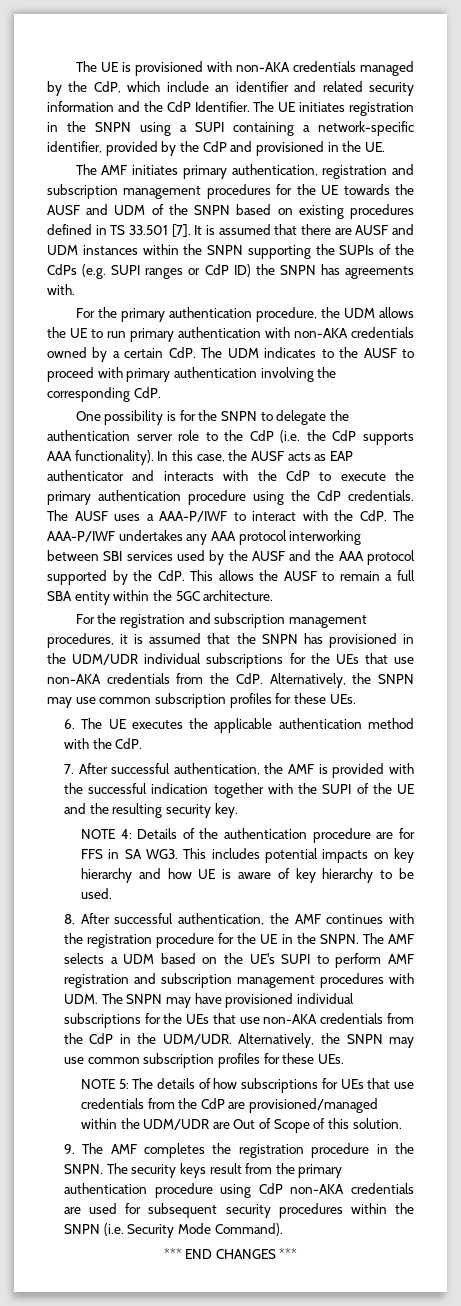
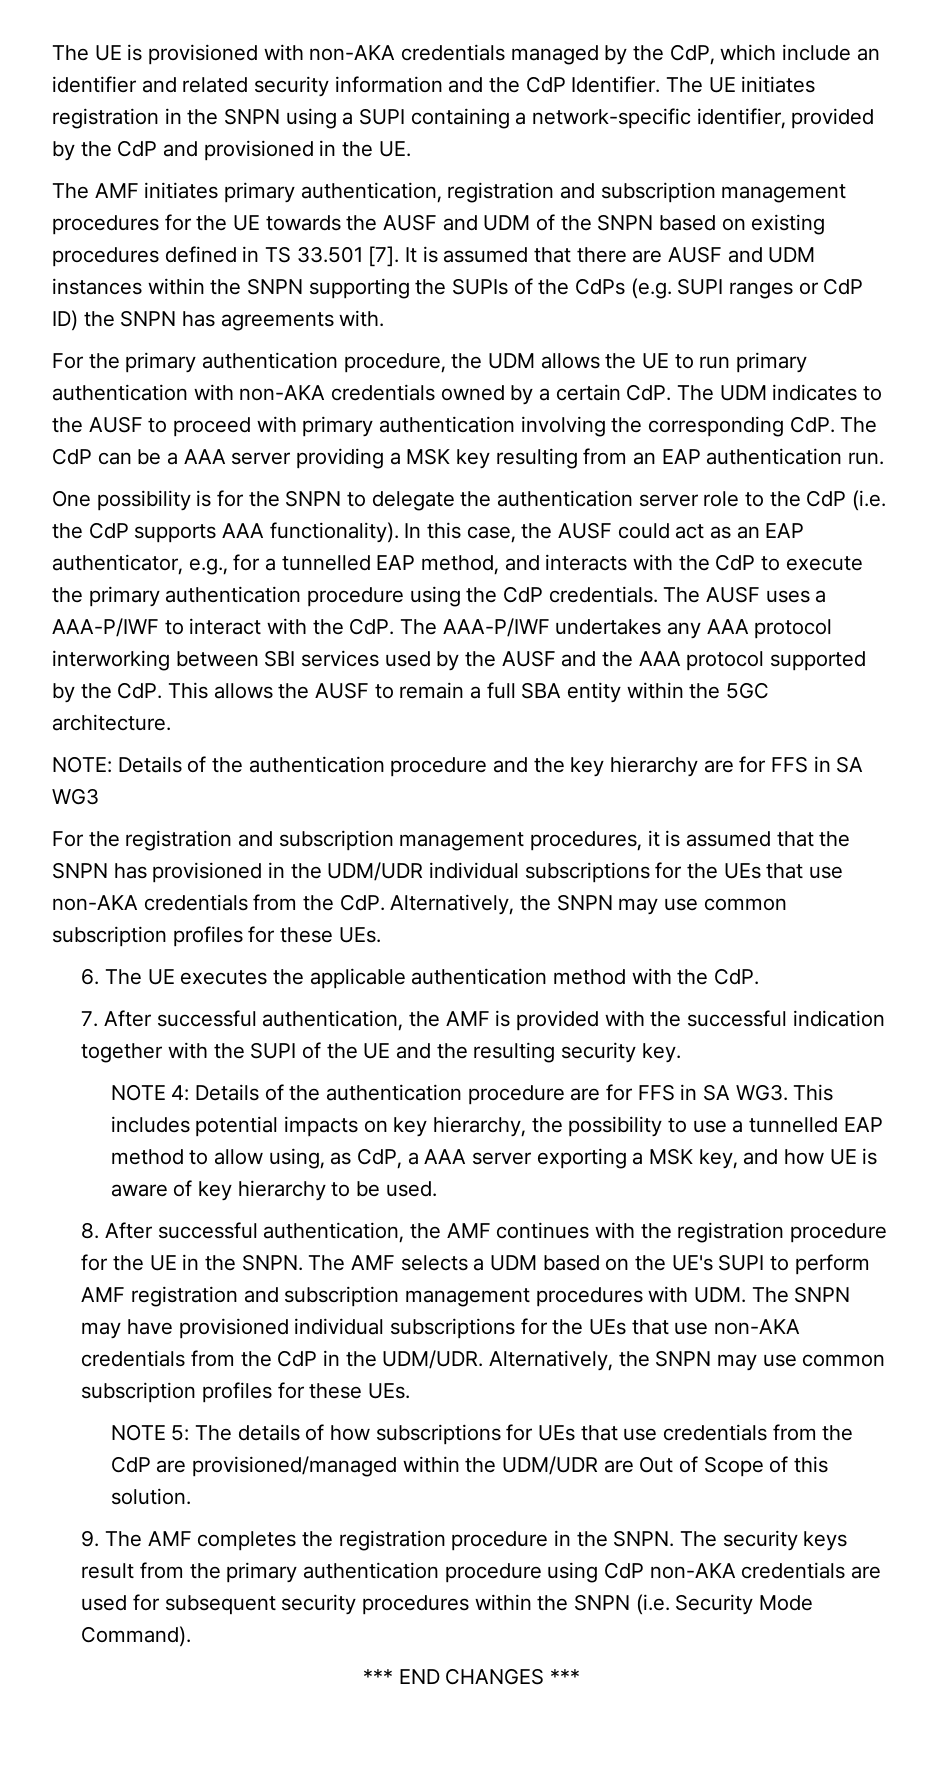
- For the primary authentication procedure, the UDM allows the UE to run primary authentication with non-AKA credentials owned by a certain CdP. The UDM indicates to the AUSF to proceed with primary authentication involving the corresponding CdP.
+ For the primary authentication procedure, the UDM allows the UE to run primary authentication with non-AKA credentials owned by a certain CdP. The UDM indicates to the AUSF to proceed with primary authentication involving the corresponding CdP. The CdP can be a AAA server providing a MSK key resulting from an EAP authentication run.
- In this case, the AUSF acts as EAP authenticator and interacts with the CdP to execute the primary authentication procedure using the CdP credentials.
+ In this case, the AUSF could act as an EAP authenticator, e.g., for a tunnelled EAP method, and interacts with the CdP to execute the primary authentication procedure using the CdP credentials.
+ NOTE: Details of the authentication procedure and the key hierarchy are for FFS in SA WG3
- NOTE 4: Details of the authentication procedure are for FFS in SA WG3. This includes potential impacts on key hierarchy and how UE is aware of key hierarchy to be used.
+ NOTE 4: Details of the authentication procedure are for FFS in SA WG3. This includes potential impacts on key hierarchy, the possibility to use a tunnelled EAP method to allow using, as CdP, a AAA server exporting a MSK key, and how UE is aware of key hierarchy to be used.

